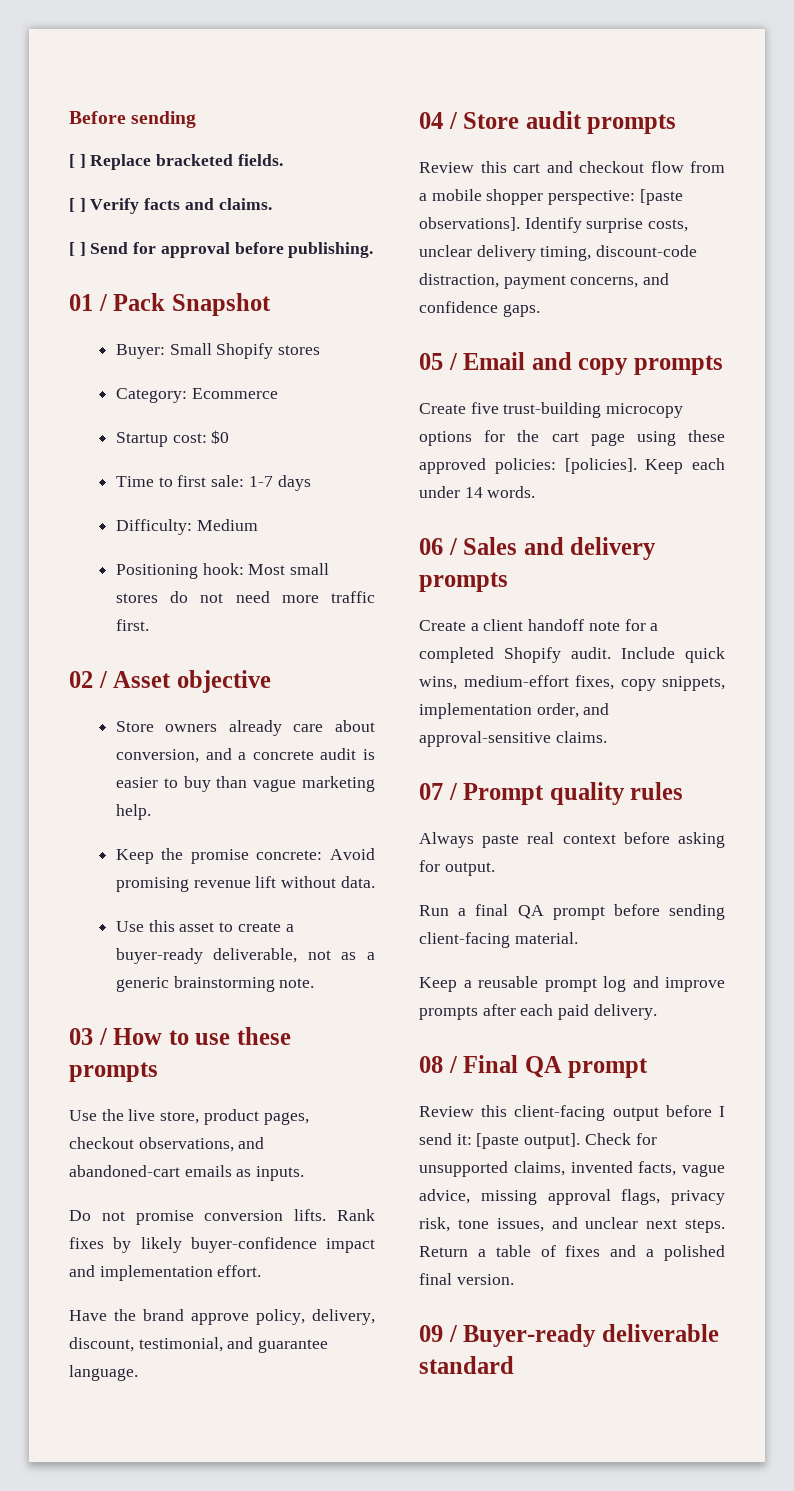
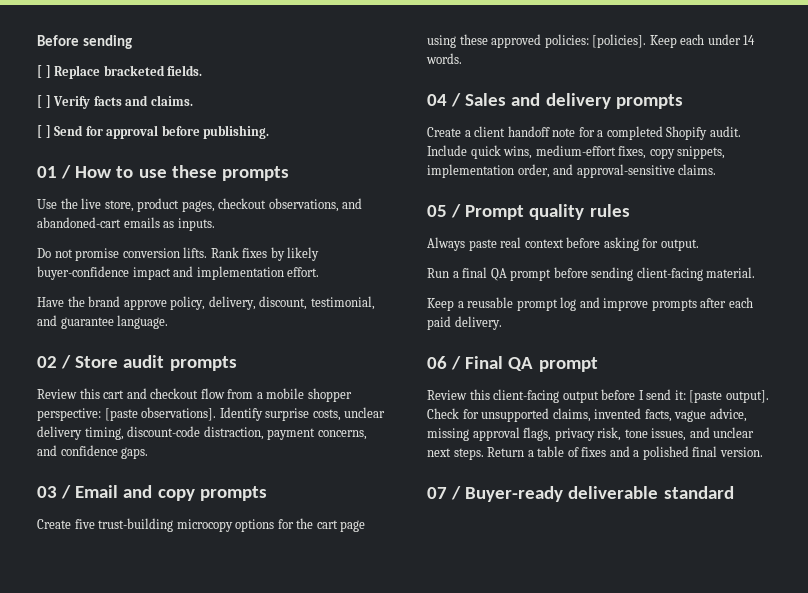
- 01 / Pack Snapshot
- Buyer: Small Shopify stores
- Category: Ecommerce
- Startup cost: $0
- Time to first sale: 1-7 days
- Difficulty: Medium
- Positioning hook: Most small stores do not need more traffic first.
- 02 / Asset objective
- Store owners already care about conversion, and a concrete audit is easier to buy than vague marketing help.
- Keep the promise concrete: Avoid promising revenue lift without data.
- Use this asset to create a buyer-ready deliverable, not as a generic brainstorming note.
- 03 / How to use these prompts
+ 01 / How to use these prompts
- 04 / Store audit prompts
+ 02 / Store audit prompts
- 05 / Email and copy prompts
+ 03 / Email and copy prompts
- 06 / Sales and delivery prompts
+ 04 / Sales and delivery prompts
- 07 / Prompt quality rules
+ 05 / Prompt quality rules
- 08 / Final QA prompt
+ 06 / Final QA prompt
- 09 / Buyer-ready deliverable standard
+ 07 / Buyer-ready deliverable standard

